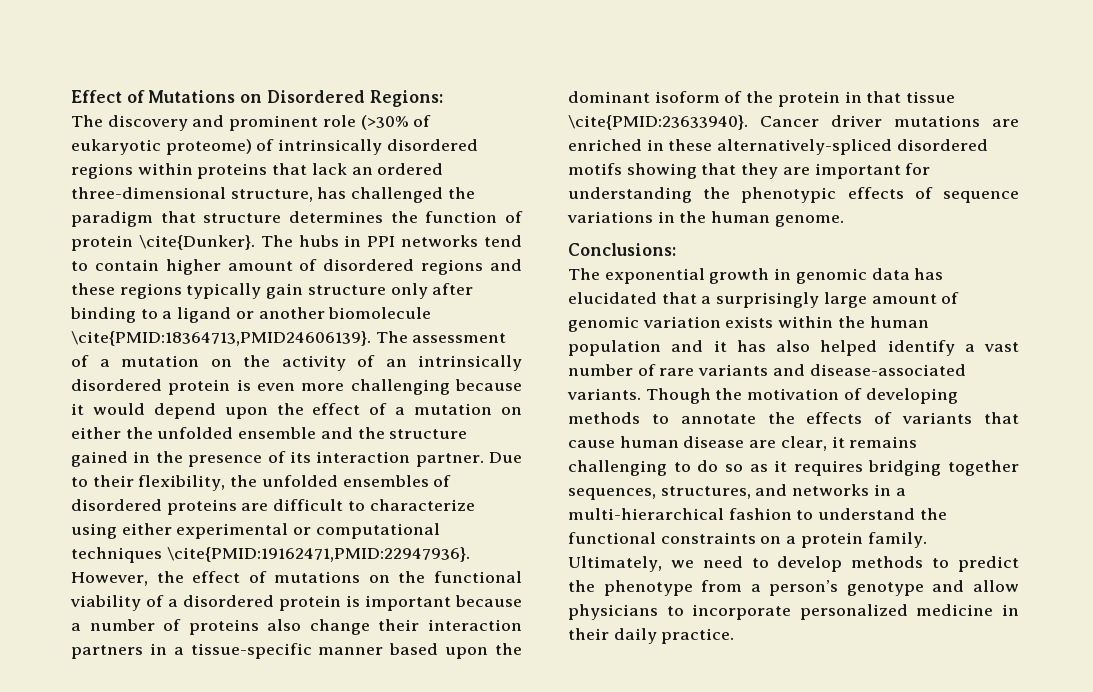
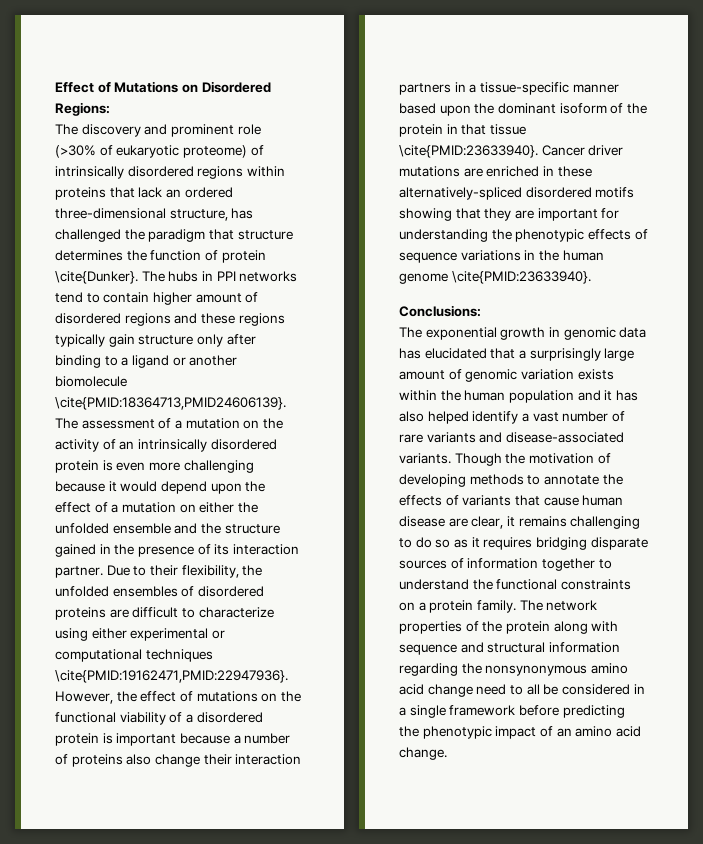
- Cancer driver mutations are enriched in these alternatively-spliced disordered motifs showing that they are important for understanding the phenotypic effects of sequence variations in the human genome.
+ Cancer driver mutations are enriched in these alternatively-spliced disordered motifs showing that they are important for understanding the phenotypic effects of sequence variations in the human genome \cite{PMID:23633940}.
- Though the motivation of developing methods to annotate the effects of variants that cause human disease are clear, it remains challenging to do so as it requires bridging together sequences, structures, and networks in a multi-hierarchical fashion to understand the functional constraints on a protein family.
+ Though the motivation of developing methods to annotate the effects of variants that cause human disease are clear, it remains challenging to do so as it requires bridging disparate sources of information together to understand the functional constraints on a protein family.
- Ultimately, we need to develop methods to predict the phenotype from a person’s genotype and allow physicians to incorporate personalized medicine in their daily practice.
+ The network properties of the protein along with sequence and structural information regarding the nonsynonymous amino acid change need to all be considered in a single framework before predicting the phenotypic impact of an amino acid change.

